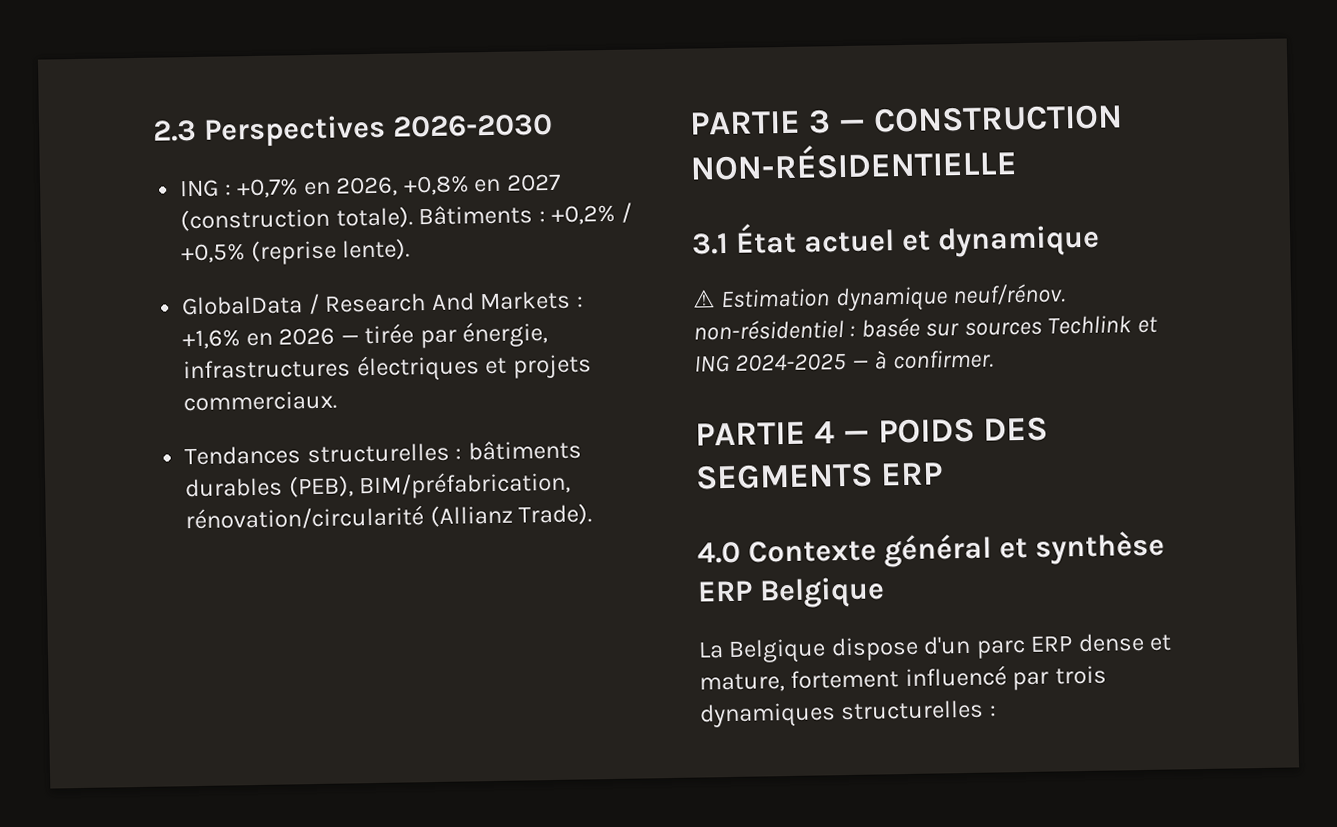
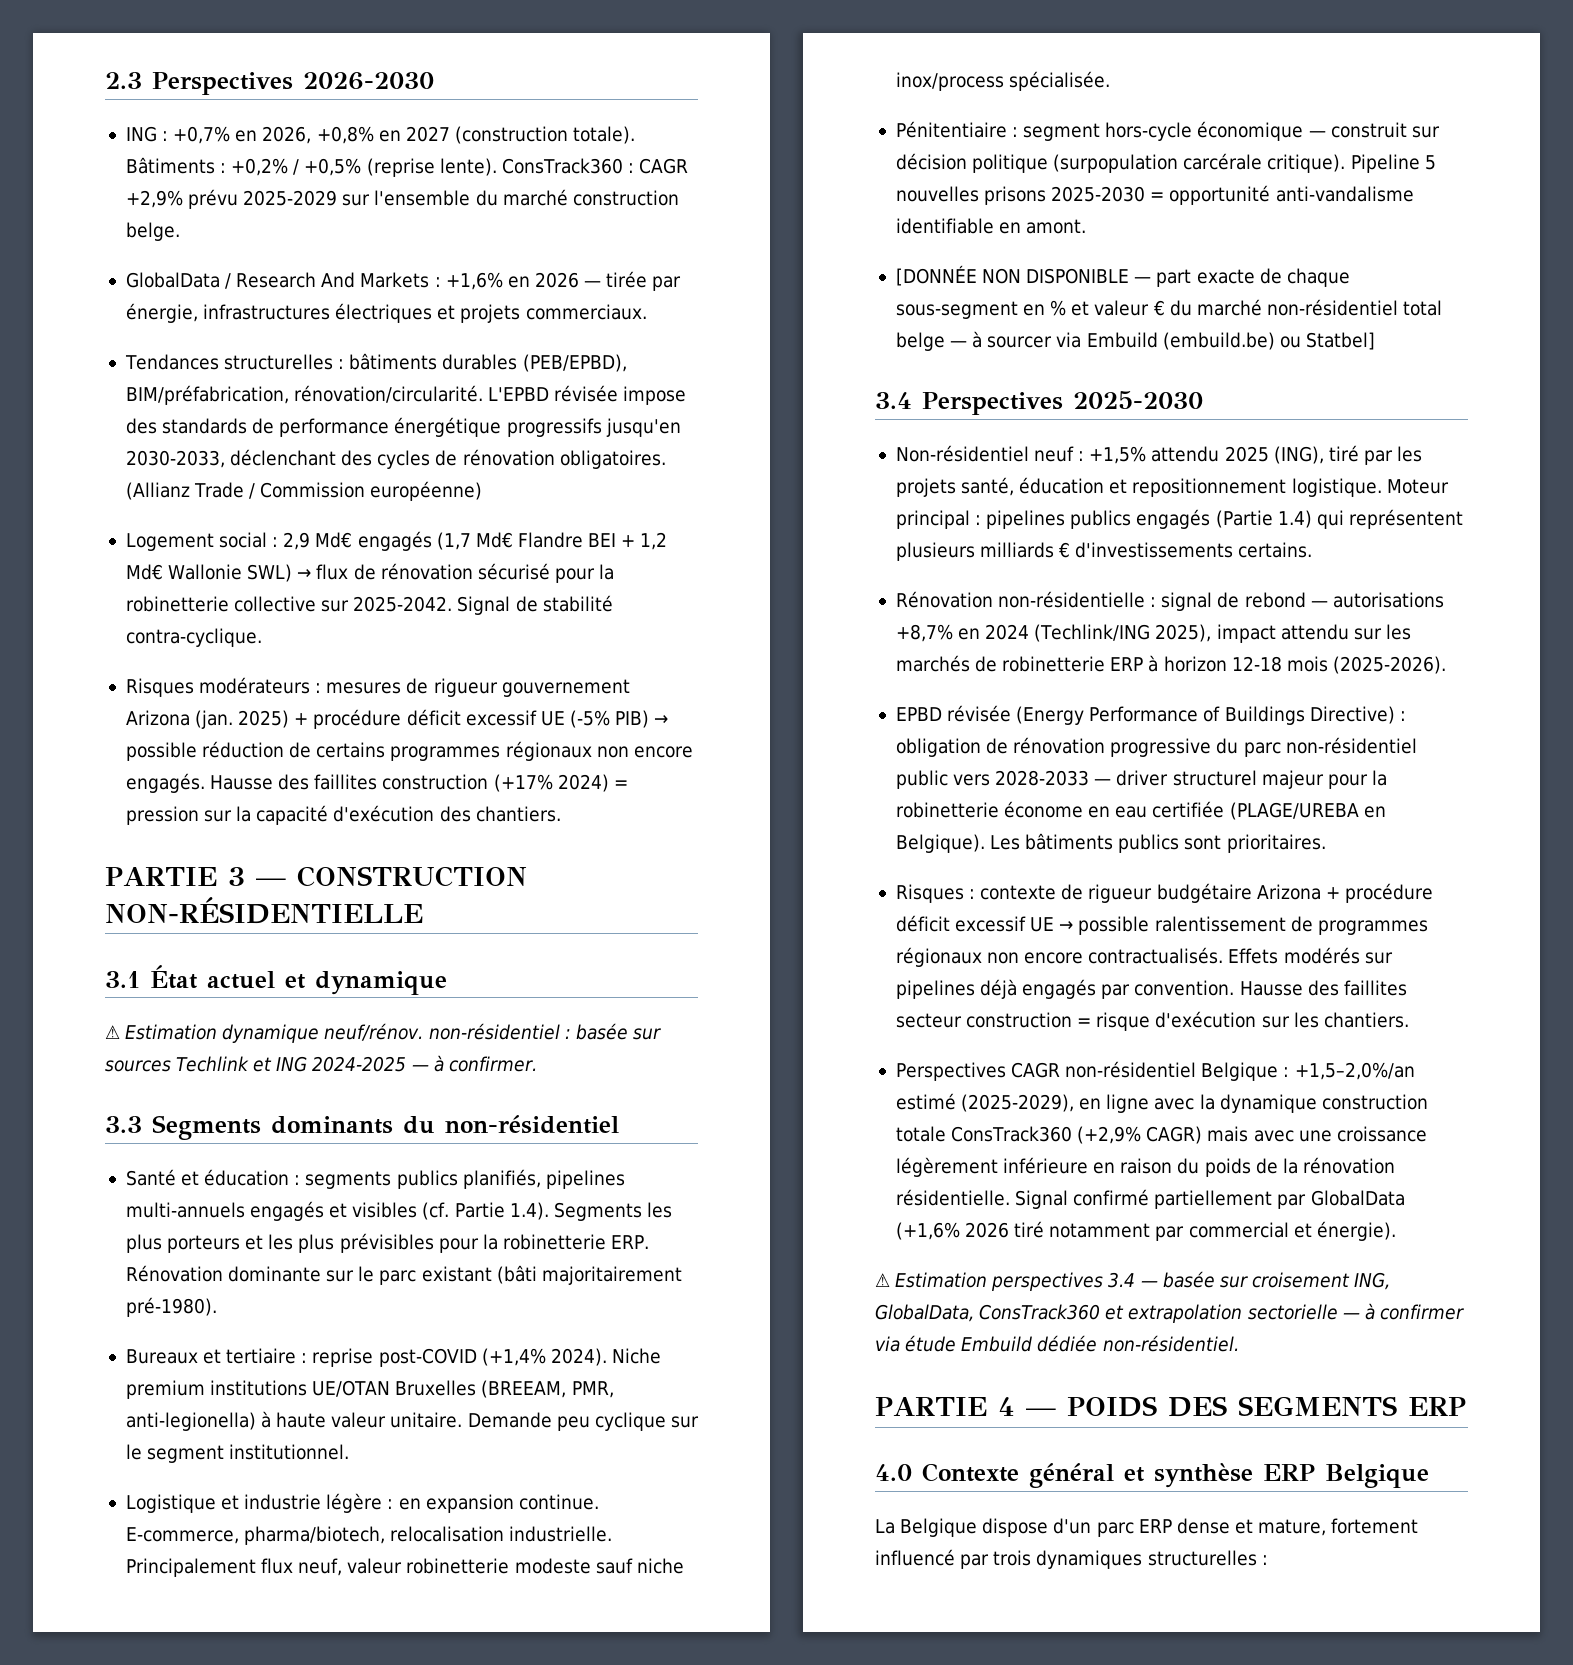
+ ConsTrack360 : CAGR +2,9% prévu 2025-2029 sur l'ensemble du marché construction belge.
- Tendances structurelles : bâtiments durables (PEB), BIM/préfabrication, rénovation/circularité (Allianz Trade).
+ Tendances structurelles : bâtiments durables (PEB/EPBD), BIM/préfabrication, rénovation/circularité. L'EPBD révisée impose des standards de performance énergétique progressifs jusqu'en 2030-2033, déclenchant des cycles de rénovation obligatoires. (Allianz Trade / Commission européenne)
+ Logement social : 2,9 Md€ engagés (1,7 Md€ Flandre BEI + 1,2 Md€ Wallonie SWL) → flux de rénovation sécurisé pour la robinetterie collective sur 2025-2042. Signal de stabilité contra-cyclique.
+ Risques modérateurs : mesures de rigueur gouvernement Arizona (jan. 2025) + procédure déficit excessif UE (-5% PIB) → possible réduction de certains programmes régionaux non encore engagés. Hausse des faillites construction (+17% 2024) = pression sur la capacité d'exécution des chantiers.
+ 3.3 Segments dominants du non-résidentiel
+ Santé et éducation : segments publics planifiés, pipelines multi-annuels engagés et visibles (cf. Partie 1.4). Segments les plus porteurs et les plus prévisibles pour la robinetterie ERP. Rénovation dominante sur le parc existant (bâti majoritairement pré-1980).
+ Bureaux et tertiaire : reprise post-COVID (+1,4% 2024). Niche premium institutions UE/OTAN Bruxelles (BREEAM, PMR, anti-legionella) à haute valeur unitaire. Demande peu cyclique sur le segment institutionnel.
+ Logistique et industrie légère : en expansion continue. E-commerce, pharma/biotech, relocalisation industrielle. Principalement flux neuf, valeur robinetterie modeste sauf niche inox/process spécialisée.
+ Pénitentiaire : segment hors-cycle économique — construit sur décision politique (surpopulation carcérale critique). Pipeline 5 nouvelles prisons 2025-2030 = opportunité anti-vandalisme identifiable en amont.
+ [DONNÉE NON DISPONIBLE — part exacte de chaque sous-segment en % et valeur € du marché non-résidentiel total belge — à sourcer via Embuild (embuild.be) ou Statbel]
+ 3.4 Perspectives 2025-2030
+ Non-résidentiel neuf : +1,5% attendu 2025 (ING), tiré par les projets santé, éducation et repositionnement logistique. Moteur principal : pipelines publics engagés (Partie 1.4) qui représentent plusieurs milliards € d'investissements certains.
+ Rénovation non-résidentielle : signal de rebond — autorisations +8,7% en 2024 (Techlink/ING 2025), impact attendu sur les marchés de robinetterie ERP à horizon 12-18 mois (2025-2026).
+ EPBD révisée (Energy Performance of Buildings Directive) : obligation de rénovation progressive du parc non-résidentiel public vers 2028-2033 — driver structurel majeur pour la robinetterie économe en eau certifiée (PLAGE/UREBA en Belgique). Les bâtiments publics sont prioritaires.
+ Risques : contexte de rigueur budgétaire Arizona + procédure déficit excessif UE → possible ralentissement de programmes régionaux non encore contractualisés. Effets modérés sur pipelines déjà engagés par convention. Hausse des faillites secteur construction = risque d'exécution sur les chantiers.
+ Perspectives CAGR non-résidentiel Belgique : +1,5–2,0%/an estimé (2025-2029), en ligne avec la dynamique construction totale ConsTrack360 (+2,9% CAGR) mais avec une croissance légèrement inférieure en raison du poids de la rénovation résidentielle. Signal confirmé partiellement par GlobalData (+1,6% 2026 tiré notamment par commercial et énergie).
+ ⚠ Estimation perspectives 3.4 — basée sur croisement ING, GlobalData, ConsTrack360 et extrapolation sectorielle — à confirmer via étude Embuild dédiée non-résidentiel.

